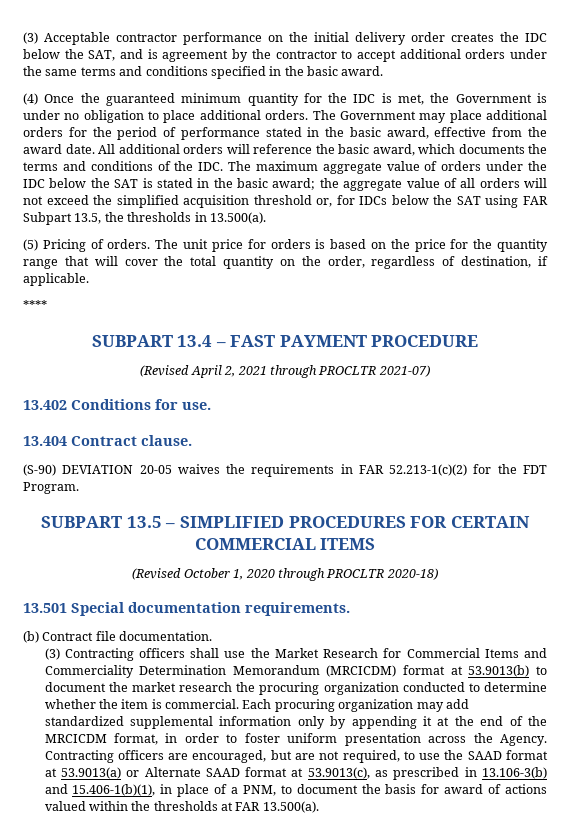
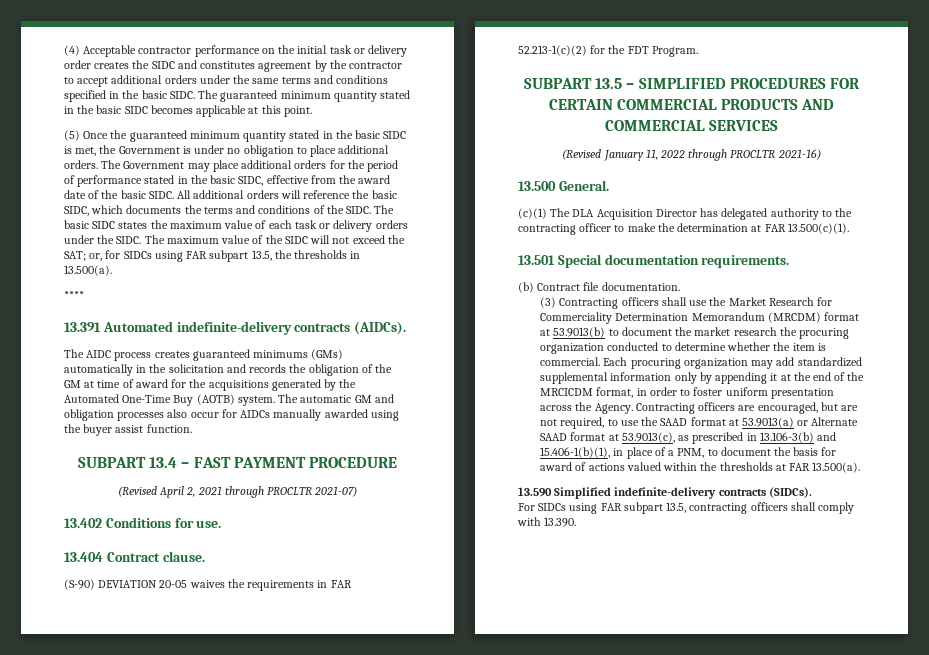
- (3) Acceptable contractor performance on the initial delivery order creates the IDC below the SAT, and is agreement by the contractor to accept additional orders under the same terms and conditions specified in the basic award.
- (4) Once the guaranteed minimum quantity for the IDC is met, the Government is under no obligation to place additional orders.
+ (4) Acceptable contractor performance on the initial task or delivery order creates the SIDC and constitutes agreement by the contractor to accept additional orders under the same terms and conditions specified in the basic SIDC. The guaranteed minimum quantity stated in the basic SIDC becomes applicable at this point.
+ (5) Once the guaranteed minimum quantity stated in the basic SIDC is met, the Government is under no obligation to place additional orders.
- The Government may place additional orders for the period of performance stated in the basic award, effective from the award date.
+ The Government may place additional orders for the period of performance stated in the basic SIDC, effective from the award date of the basic SIDC.
- All additional orders will reference the basic award, which documents the terms and conditions of the IDC. The maximum aggregate value of orders under the IDC below the SAT is stated in the basic award; the aggregate value of all orders will not exceed the simplified acquisition threshold or, for IDCs below the SAT using FAR Subpart 13.5, the thresholds in 13.500(a).
+ All additional orders will reference the basic SIDC, which documents the terms and conditions of the SIDC. The basic SIDC states the maximum value of each task or delivery orders under the SIDC. The maximum value of the SIDC will not exceed the SAT; or, for SIDCs using FAR subpart 13.5, the thresholds in 13.500(a).
- (5) Pricing of orders. The unit price for orders is based on the price for the quantity range that will cover the total quantity on the order, regardless of destination, if applicable.
  ****
+ 13.391 Automated indefinite-delivery contracts (AIDCs).
+ The AIDC process creates guaranteed minimums (GMs) automatically in the solicitation and records the obligation of the GM at time of award for the acquisitions generated by the Automated One-Time Buy (AOTB) system. The automatic GM and obligation processes also occur for AIDCs manually awarded using the buyer assist function.
- SUBPART 13.5 – SIMPLIFIED PROCEDURES FOR CERTAIN COMMERCIAL ITEMS
- (Revised October 1, 2020 through PROCLTR 2020-18)
+ SUBPART 13.5 – SIMPLIFIED PROCEDURES FOR CERTAIN COMMERCIAL PRODUCTS AND COMMERCIAL SERVICES
+ (Revised January 11, 2022 through PROCLTR 2021-16)
+ 13.500 General.
+ (c)(1) The DLA Acquisition Director has delegated authority to the contracting officer to make the determination at FAR 13.500(c)(1).
- (3) Contracting officers shall use the Market Research for Commercial Items and Commerciality Determination Memorandum (MRCICDM) format at 53.9013(b) to document the market research the procuring organization conducted to determine whether the item is commercial.
+ (3) Contracting officers shall use the Market Research for Commerciality Determination Memorandum (MRCDM) format at 53.9013(b) to document the market research the procuring organization conducted to determine whether the item is commercial.
+ 13.590 Simplified indefinite-delivery contracts (SIDCs).
+ For SIDCs using FAR subpart 13.5, contracting officers shall comply with 13.390.

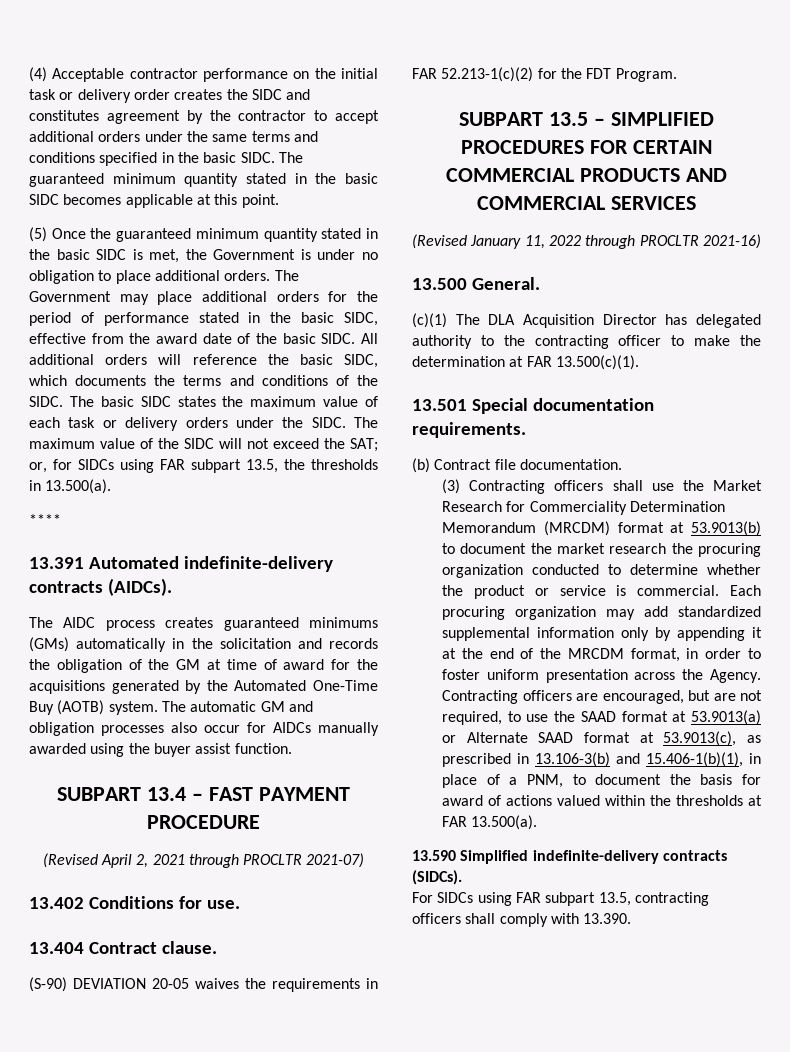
- (3) Contracting officers shall use the Market Research for Commerciality Determination Memorandum (MRCDM) format at 53.9013(b) to document the market research the procuring organization conducted to determine whether the item is commercial.
+ (3) Contracting officers shall use the Market Research for Commerciality Determination Memorandum (MRCDM) format at 53.9013(b) to document the market research the procuring organization conducted to determine whether the product or service is commercial.
- Each procuring organization may add standardized supplemental information only by appending it at the end of the MRCICDM format, in order to foster uniform presentation across the Agency.
+ Each procuring organization may add standardized supplemental information only by appending it at the end of the MRCDM format, in order to foster uniform presentation across the Agency.

